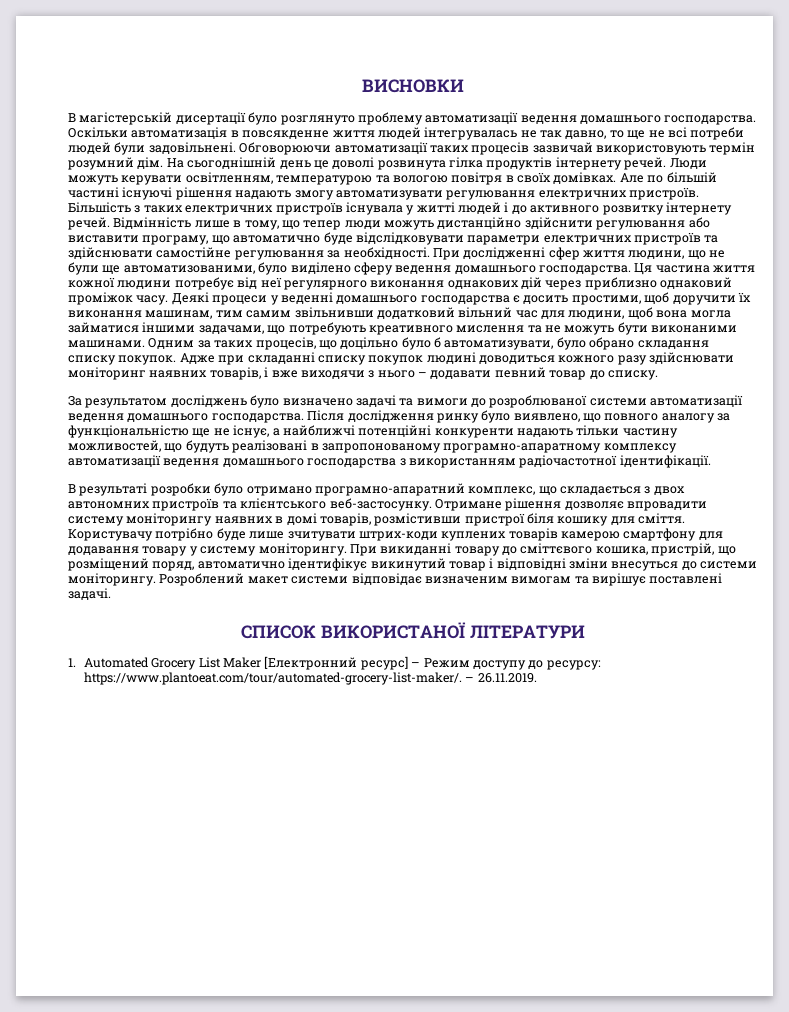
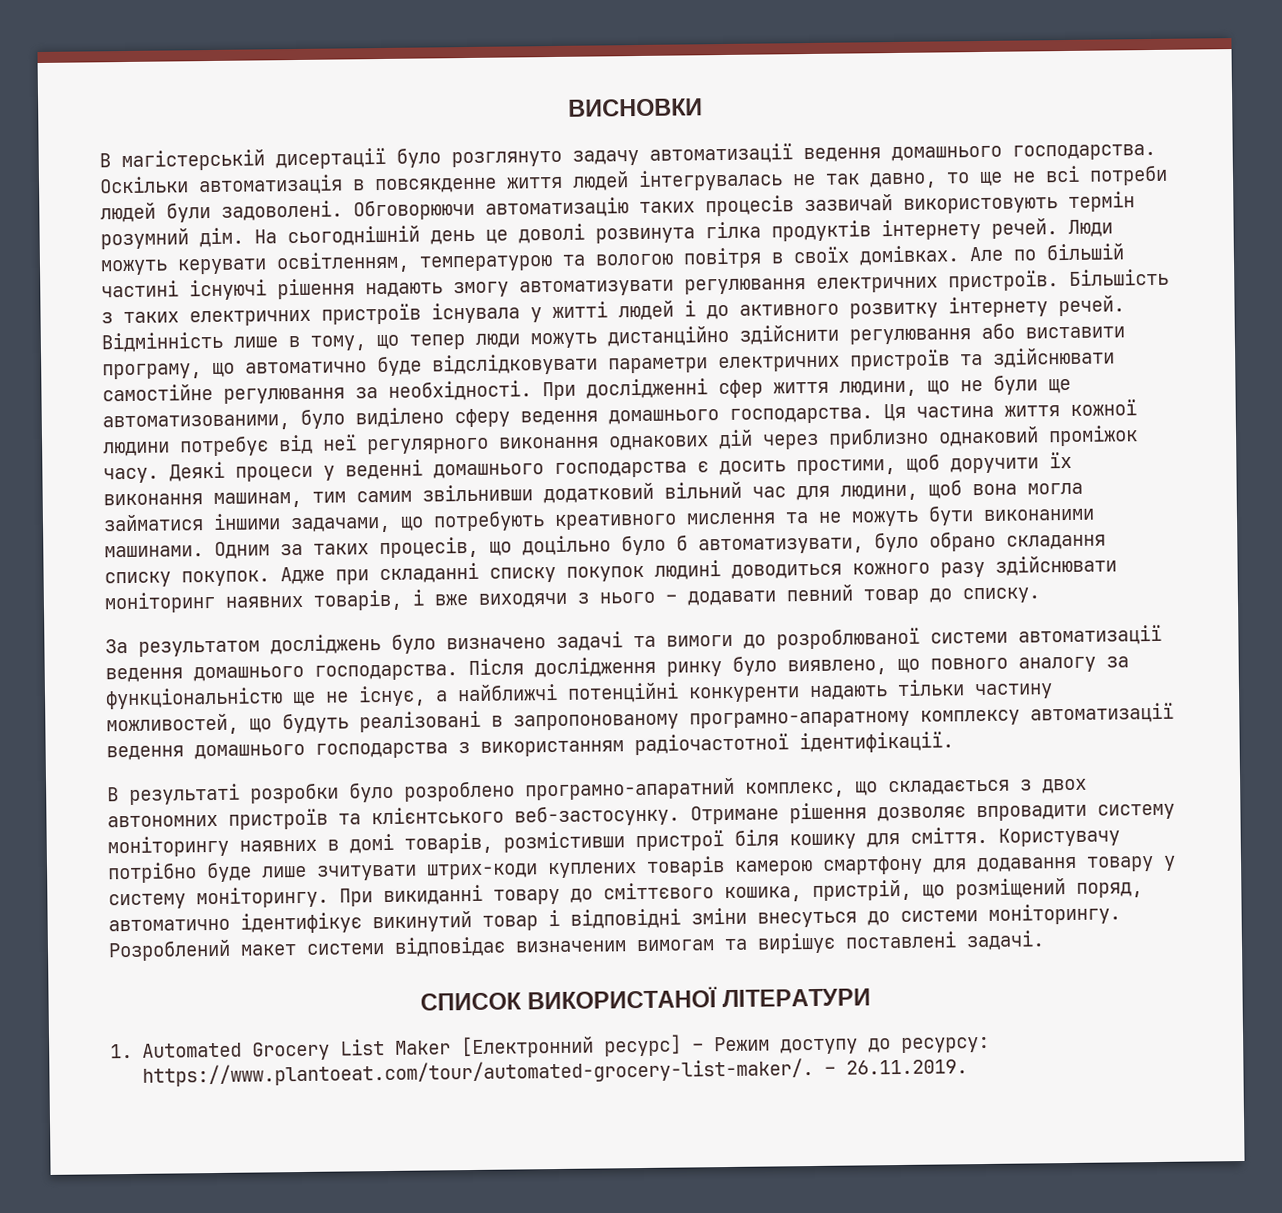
- В магістерській дисертації було розглянуто проблему автоматизації ведення домашнього господарства.
+ В магістерській дисертації було розглянуто задачу автоматизації ведення домашнього господарства.
- Оскільки автоматизація в повсякденне життя людей інтегрувалась не так давно, то ще не всі потреби людей були задовільнені. Обговорюючи автоматизації таких процесів зазвичай використовують термін розумний дім.
+ Оскільки автоматизація в повсякденне життя людей інтегрувалась не так давно, то ще не всі потреби людей були задоволені. Обговорюючи автоматизацію таких процесів зазвичай використовують термін розумний дім.
- В результаті розробки було отримано програмно-апаратний комплекс, що складається з двох автономних пристроїв та клієнтського веб-застосунку.
+ В результаті розробки було розроблено програмно-апаратний комплекс, що складається з двох автономних пристроїв та клієнтського веб-застосунку.

